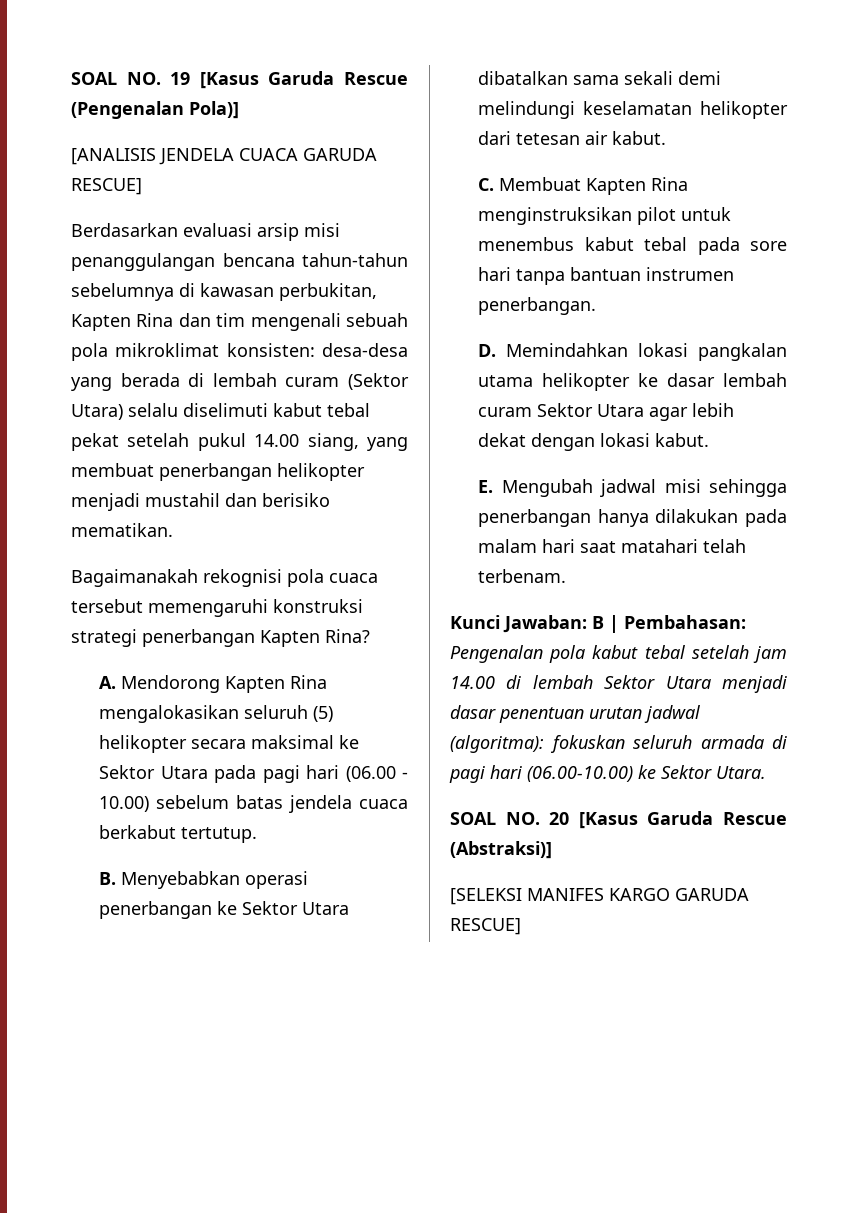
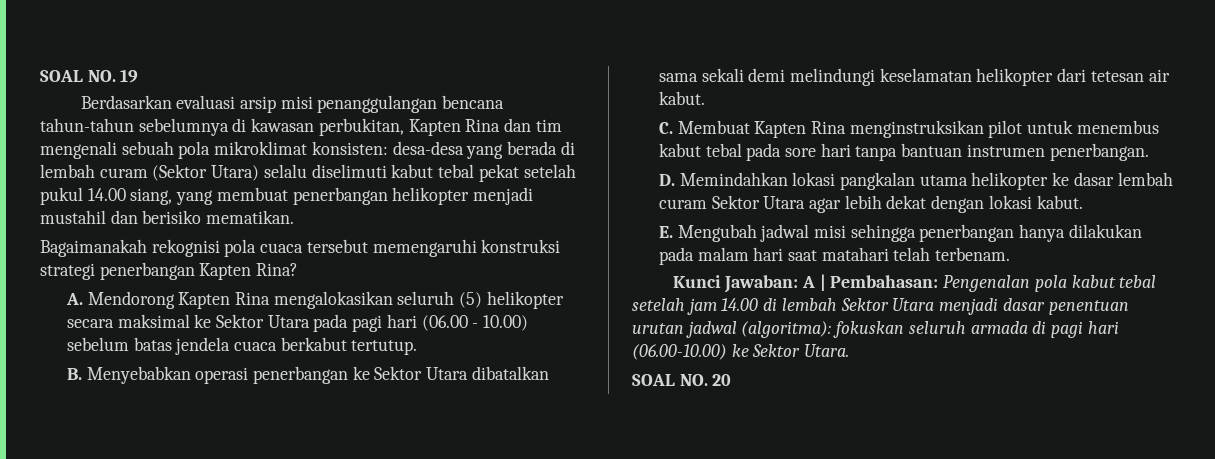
- SOAL NO. 19 [Kasus Garuda Rescue (Pengenalan Pola)]
- [ANALISIS JENDELA CUACA GARUDA RESCUE]
+ SOAL NO. 19
- Kunci Jawaban: B | Pembahasan: Pengenalan pola kabut tebal setelah jam 14.00 di lembah Sektor Utara menjadi dasar penentuan urutan jadwal (algoritma): fokuskan seluruh armada di pagi hari (06.00-10.00) ke Sektor Utara.
+ Kunci Jawaban: A | Pembahasan: Pengenalan pola kabut tebal setelah jam 14.00 di lembah Sektor Utara menjadi dasar penentuan urutan jadwal (algoritma): fokuskan seluruh armada di pagi hari (06.00-10.00) ke Sektor Utara.
- SOAL NO. 20 [Kasus Garuda Rescue (Abstraksi)]
- [SELEKSI MANIFES KARGO GARUDA RESCUE]
+ SOAL NO. 20

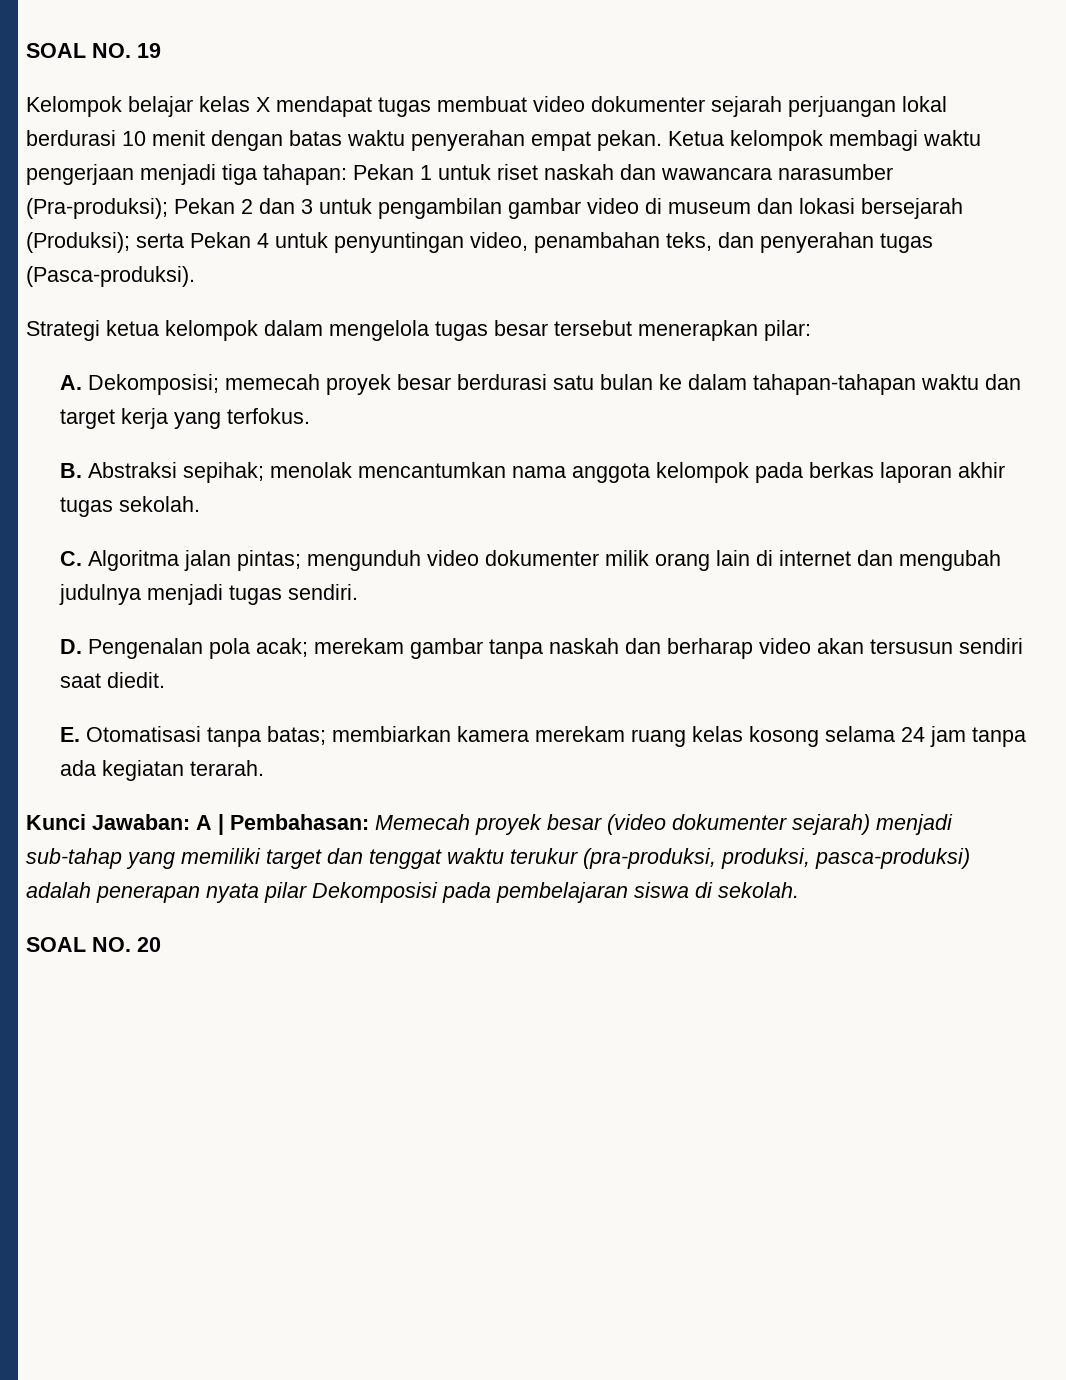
- Berdasarkan evaluasi arsip misi penanggulangan bencana tahun-tahun sebelumnya di kawasan perbukitan, Kapten Rina dan tim mengenali sebuah pola mikroklimat konsisten: desa-desa yang berada di lembah curam (Sektor Utara) selalu diselimuti kabut tebal pekat setelah pukul 14.00 siang, yang membuat penerbangan helikopter menjadi mustahil dan berisiko mematikan.
- Bagaimanakah rekognisi pola cuaca tersebut memengaruhi konstruksi strategi penerbangan Kapten Rina?
- A. Mendorong Kapten Rina mengalokasikan seluruh (5) helikopter secara maksimal ke Sektor Utara pada pagi hari (06.00 - 10.00) sebelum batas jendela cuaca berkabut tertutup.
- B. Menyebabkan operasi penerbangan ke Sektor Utara dibatalkan sama sekali demi melindungi keselamatan helikopter dari tetesan air kabut.
- C. Membuat Kapten Rina menginstruksikan pilot untuk menembus kabut tebal pada sore hari tanpa bantuan instrumen penerbangan.
- D. Memindahkan lokasi pangkalan utama helikopter ke dasar lembah curam Sektor Utara agar lebih dekat dengan lokasi kabut.
- E. Mengubah jadwal misi sehingga penerbangan hanya dilakukan pada malam hari saat matahari telah terbenam.
+ Kelompok belajar kelas X mendapat tugas membuat video dokumenter sejarah perjuangan lokal berdurasi 10 menit dengan batas waktu penyerahan empat pekan. Ketua kelompok membagi waktu pengerjaan menjadi tiga tahapan: Pekan 1 untuk riset naskah dan wawancara narasumber (Pra-produksi); Pekan 2 dan 3 untuk pengambilan gambar video di museum dan lokasi bersejarah (Produksi); serta Pekan 4 untuk penyuntingan video, penambahan teks, dan penyerahan tugas (Pasca-produksi).
+ Strategi ketua kelompok dalam mengelola tugas besar tersebut menerapkan pilar:
+ A. Dekomposisi; memecah proyek besar berdurasi satu bulan ke dalam tahapan-tahapan waktu dan target kerja yang terfokus.
+ B. Abstraksi sepihak; menolak mencantumkan nama anggota kelompok pada berkas laporan akhir tugas sekolah.
+ C. Algoritma jalan pintas; mengunduh video dokumenter milik orang lain di internet dan mengubah judulnya menjadi tugas sendiri.
+ D. Pengenalan pola acak; merekam gambar tanpa naskah dan berharap video akan tersusun sendiri saat diedit.
+ E. Otomatisasi tanpa batas; membiarkan kamera merekam ruang kelas kosong selama 24 jam tanpa ada kegiatan terarah.
- Kunci Jawaban: A | Pembahasan: Pengenalan pola kabut tebal setelah jam 14.00 di lembah Sektor Utara menjadi dasar penentuan urutan jadwal (algoritma): fokuskan seluruh armada di pagi hari (06.00-10.00) ke Sektor Utara.
+ Kunci Jawaban: A | Pembahasan: Memecah proyek besar (video dokumenter sejarah) menjadi sub-tahap yang memiliki target dan tenggat waktu terukur (pra-produksi, produksi, pasca-produksi) adalah penerapan nyata pilar Dekomposisi pada pembelajaran siswa di sekolah.

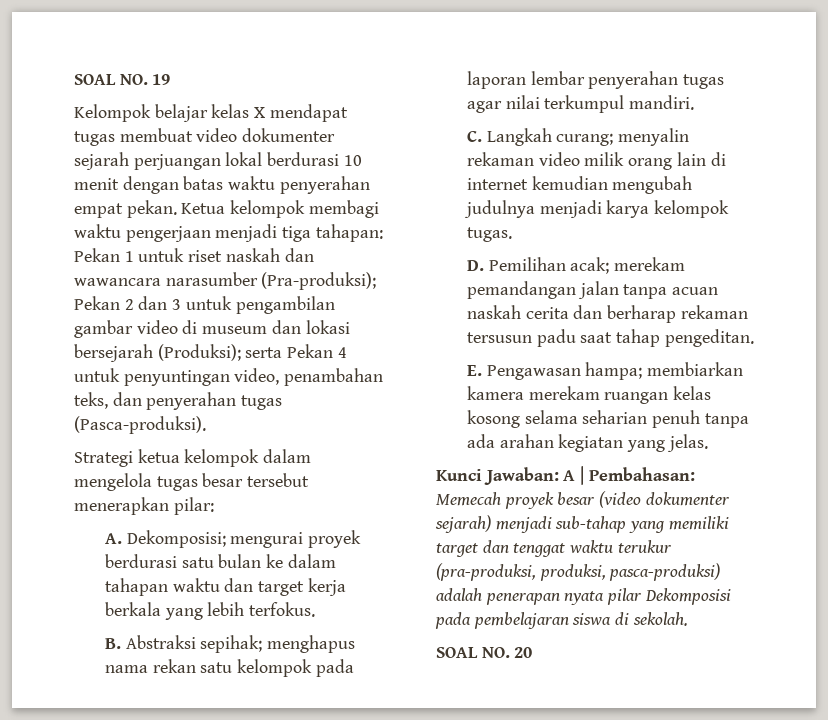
- A. Dekomposisi; memecah proyek besar berdurasi satu bulan ke dalam tahapan-tahapan waktu dan target kerja yang terfokus.
+ A. Dekomposisi; mengurai proyek berdurasi satu bulan ke dalam tahapan waktu dan target kerja berkala yang lebih terfokus.
- B. Abstraksi sepihak; menolak mencantumkan nama anggota kelompok pada berkas laporan akhir tugas sekolah.
- C. Algoritma jalan pintas; mengunduh video dokumenter milik orang lain di internet dan mengubah judulnya menjadi tugas sendiri.
- D. Pengenalan pola acak; merekam gambar tanpa naskah dan berharap video akan tersusun sendiri saat diedit.
- E. Otomatisasi tanpa batas; membiarkan kamera merekam ruang kelas kosong selama 24 jam tanpa ada kegiatan terarah.
+ B. Abstraksi sepihak; menghapus nama rekan satu kelompok pada laporan lembar penyerahan tugas agar nilai terkumpul mandiri.
+ C. Langkah curang; menyalin rekaman video milik orang lain di internet kemudian mengubah judulnya menjadi karya kelompok tugas.
+ D. Pemilihan acak; merekam pemandangan jalan tanpa acuan naskah cerita dan berharap rekaman tersusun padu saat tahap pengeditan.
+ E. Pengawasan hampa; membiarkan kamera merekam ruangan kelas kosong selama seharian penuh tanpa ada arahan kegiatan yang jelas.

